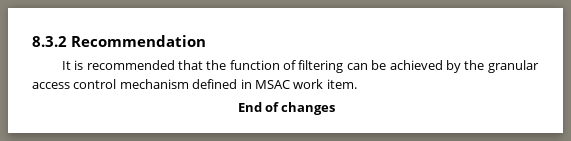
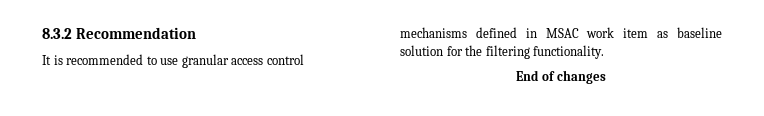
- It is recommended that the function of filtering can be achieved by the granular access control mechanism defined in MSAC work item.
+ It is recommended to use granular access control mechanisms defined in MSAC work item as baseline solution for the filtering functionality.

